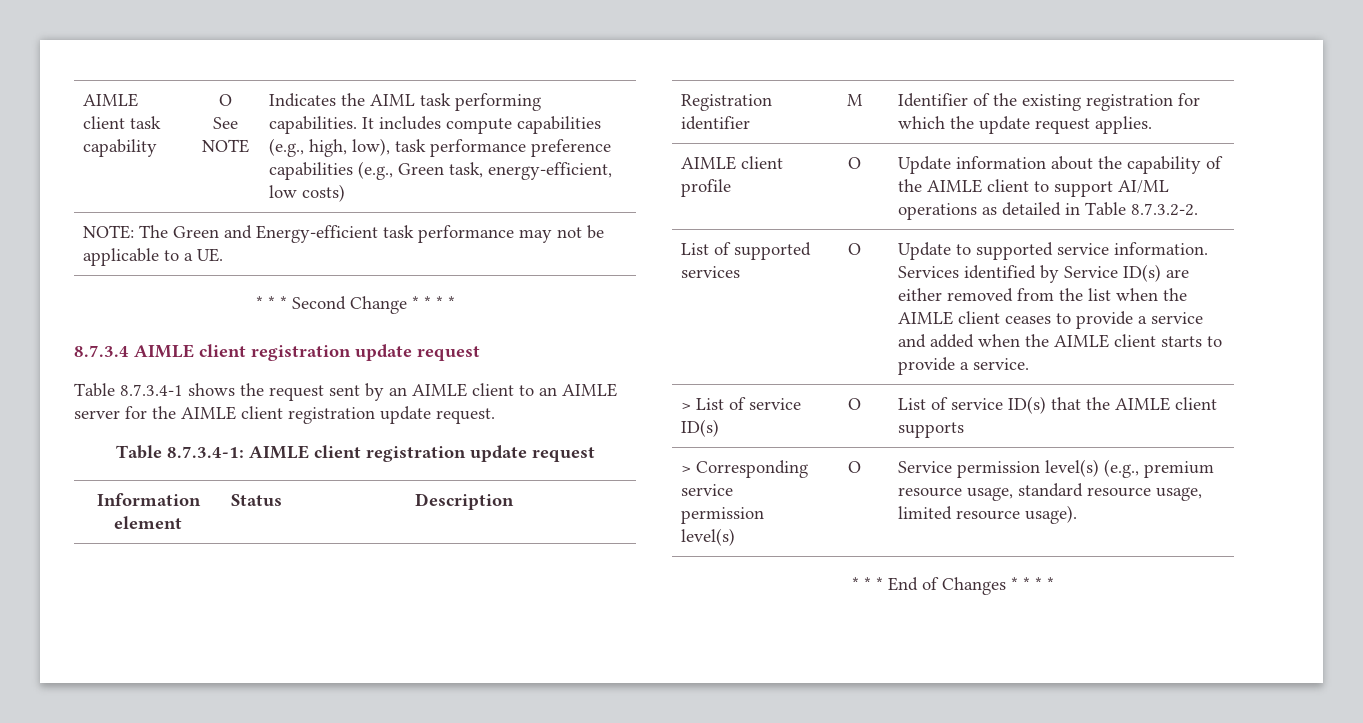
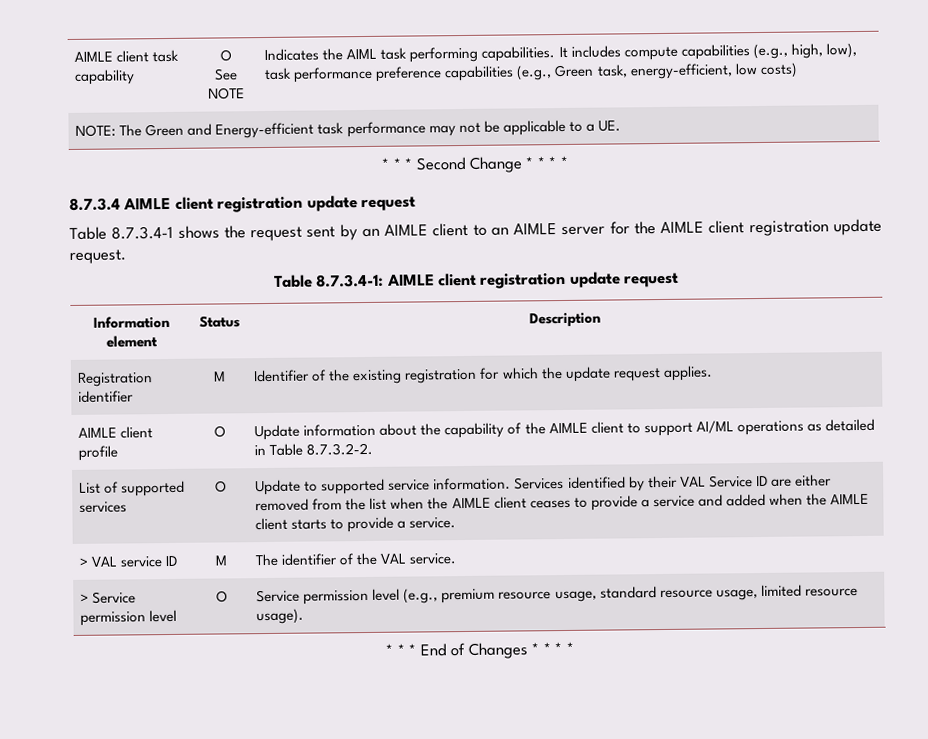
- Services identified by Service ID(s) are either removed from the list when the AIMLE client ceases to provide a service and added when the AIMLE client starts to provide a service.
+ Services identified by their VAL Service ID are either removed from the list when the AIMLE client ceases to provide a service and added when the AIMLE client starts to provide a service.
- > List of service ID(s) | O | List of service ID(s) that the AIMLE client supports
- > Corresponding service permission level(s) | O | Service permission level(s) (e.g., premium resource usage, standard resource usage, limited resource usage).
+ > VAL service ID | M | The identifier of the VAL service.
+ > Service permission level | O | Service permission level (e.g., premium resource usage, standard resource usage, limited resource usage).

